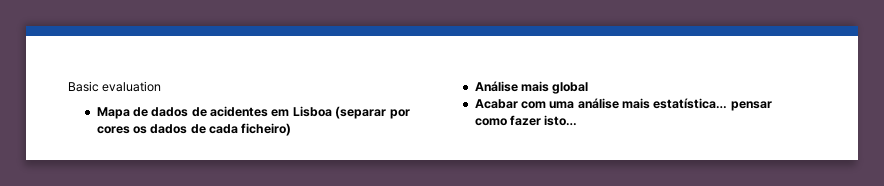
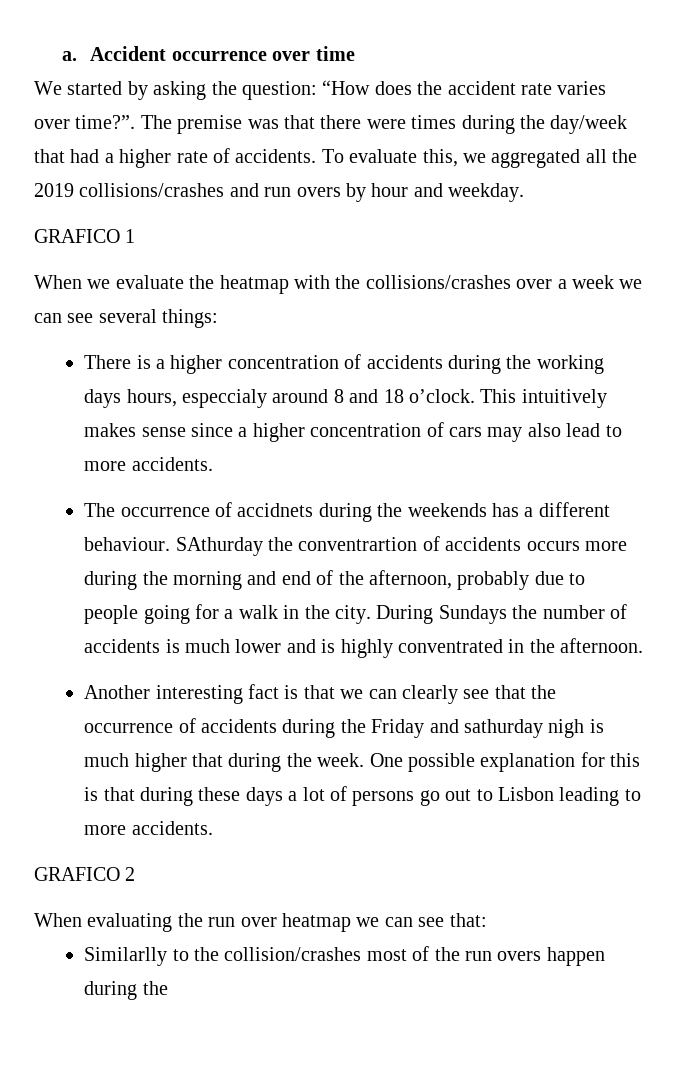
- Basic evaluation
- Mapa de dados de acidentes em Lisboa (separar por cores os dados de cada ficheiro)
- Análise mais global
- Acabar com uma análise mais estatística… pensar como fazer isto…
+ a. Accident occurrence over time
+ We started by asking the question: “How does the accident rate varies over time?”. The premise was that there were times during the day/week that had a higher rate of accidents. To evaluate this, we aggregated all the 2019 collisions/crashes and run overs by hour and weekday.
+ GRAFICO 1
+ When we evaluate the heatmap with the collisions/crashes over a week we can see several things:
+ There is a higher concentration of accidents during the working days hours, especcialy around 8 and 18 o’clock. This intuitively makes sense since a higher concentration of cars may also lead to more accidents.
+ The occurrence of accidnets during the weekends has a different behaviour. SAthurday the conventrartion of accidents occurs more during the morning and end of the afternoon, probably due to people going for a walk in the city. During Sundays the number of accidents is much lower and is highly conventrated in the afternoon.
+ Another interesting fact is that we can clearly see that the occurrence of accidents during the Friday and sathurday nigh is much higher that during the week. One possible explanation for this is that during these days a lot of persons go out to Lisbon leading to more accidents.
+ GRAFICO 2
+ When evaluating the run over heatmap we can see that:
+ Similarlly to the collision/crashes most of the run overs happen during the

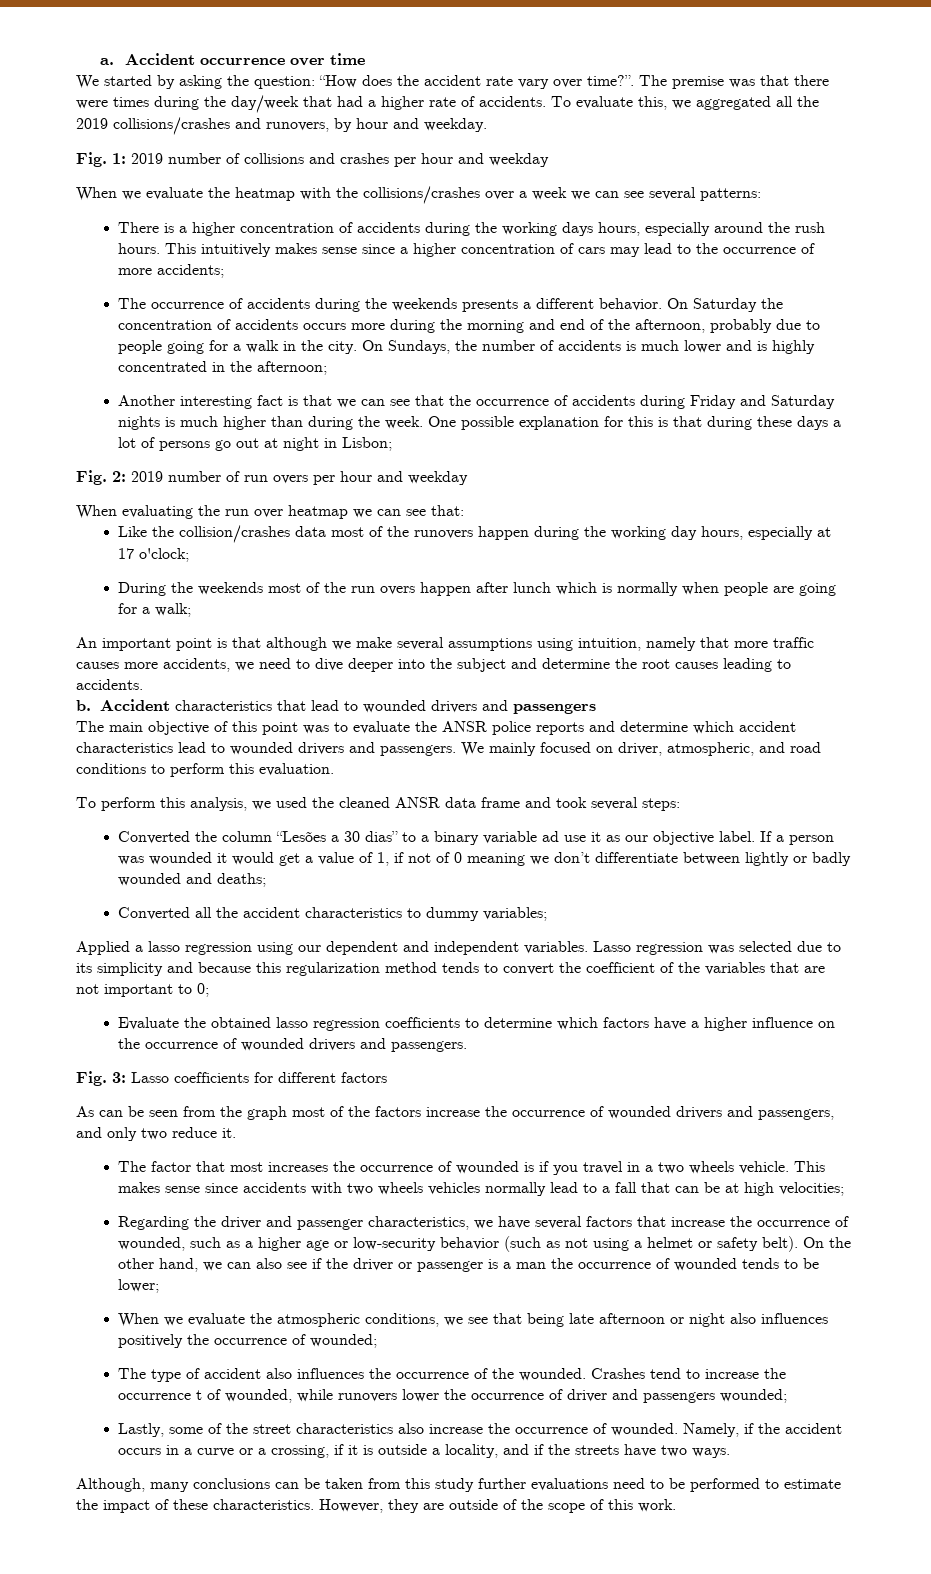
- We started by asking the question: “How does the accident rate varies over time?”.
+ We started by asking the question: “How does the accident rate vary over time?”.
- To evaluate this, we aggregated all the 2019 collisions/crashes and run overs by hour and weekday.
+ To evaluate this, we aggregated all the 2019 collisions/crashes and runovers, by hour and weekday.
- GRAFICO 1
+ Fig. 1: 2019 number of collisions and crashes per hour and weekday
- When we evaluate the heatmap with the collisions/crashes over a week we can see several things:
+ When we evaluate the heatmap with the collisions/crashes over a week we can see several patterns:
- There is a higher concentration of accidents during the working days hours, especcialy around 8 and 18 o’clock.
+ There is a higher concentration of accidents during the working days hours, especially around the rush hours.
- This intuitively makes sense since a higher concentration of cars may also lead to more accidents.
+ This intuitively makes sense since a higher concentration of cars may lead to the occurrence of more accidents;
- The occurrence of accidnets during the weekends has a different behaviour. SAthurday the conventrartion of accidents occurs more during the morning and end of the afternoon, probably due to people going for a walk in the city.
+ The occurrence of accidents during the weekends presents a different behavior. On Saturday the concentration of accidents occurs more during the morning and end of the afternoon, probably due to people going for a walk in the city.
- During Sundays the number of accidents is much lower and is highly conventrated in the afternoon.
+ On Sundays, the number of accidents is much lower and is highly concentrated in the afternoon;
- Another interesting fact is that we can clearly see that the occurrence of accidents during the Friday and sathurday nigh is much higher that during the week.
+ Another interesting fact is that we can see that the occurrence of accidents during Friday and Saturday nights is much higher than during the week.
- One possible explanation for this is that during these days a lot of persons go out to Lisbon leading to more accidents.
- GRAFICO 2
+ One possible explanation for this is that during these days a lot of persons go out at night in Lisbon;
+ Fig. 2: 2019 number of run overs per hour and weekday
- Similarlly to the collision/crashes most of the run overs happen during the
+ Like the collision/crashes data most of the runovers happen during the working day hours, especially at 17 o'clock;
+ During the weekends most of the run overs happen after lunch which is normally when people are going for a walk;
+ An important point is that although we make several assumptions using intuition, namely that more traffic causes more accidents, we need to dive deeper into the subject and determine the root causes leading to accidents.
+ b. Accident characteristics that lead to wounded drivers and passengers
+ The main objective of this point was to evaluate the ANSR police reports and determine which accident characteristics lead to wounded drivers and passengers. We mainly focused on driver, atmospheric, and road conditions to perform this evaluation.
+ To perform this analysis, we used the cleaned ANSR data frame and took several steps:
+ Converted the column “Lesões a 30 dias” to a binary variable ad use it as our objective label. If a person was wounded it would get a value of 1, if not of 0 meaning we don’t differentiate between lightly or badly wounded and deaths;
+ Converted all the accident characteristics to dummy variables;
+ Applied a lasso regression using our dependent and independent variables. Lasso regression was selected due to its simplicity and because this regularization method tends to convert the coefficient of the variables that are not important to 0;
+ Evaluate the obtained lasso regression coefficients to determine which factors have a higher influence on the occurrence of wounded drivers and passengers.
+ Fig. 3: Lasso coefficients for different factors
+ As can be seen from the graph most of the factors increase the occurrence of wounded drivers and passengers, and only two reduce it.
+ The factor that most increases the occurrence of wounded is if you travel in a two wheels vehicle. This makes sense since accidents with two wheels vehicles normally lead to a fall that can be at high velocities;
+ Regarding the driver and passenger characteristics, we have several factors that increase the occurrence of wounded, such as a higher age or low-security behavior (such as not using a helmet or safety belt). On the other hand, we can also see if the driver or passenger is a man the occurrence of wounded tends to be lower;
+ When we evaluate the atmospheric conditions, we see that being late afternoon or night also influences positively the occurrence of wounded;
+ The type of accident also influences the occurrence of the wounded. Crashes tend to increase the occurrence t of wounded, while runovers lower the occurrence of driver and passengers wounded;
+ Lastly, some of the street characteristics also increase the occurrence of wounded. Namely, if the accident occurs in a curve or a crossing, if it is outside a locality, and if the streets have two ways.
+ Although, many conclusions can be taken from this study further evaluations need to be performed to estimate the impact of these characteristics. However, they are outside of the scope of this work.

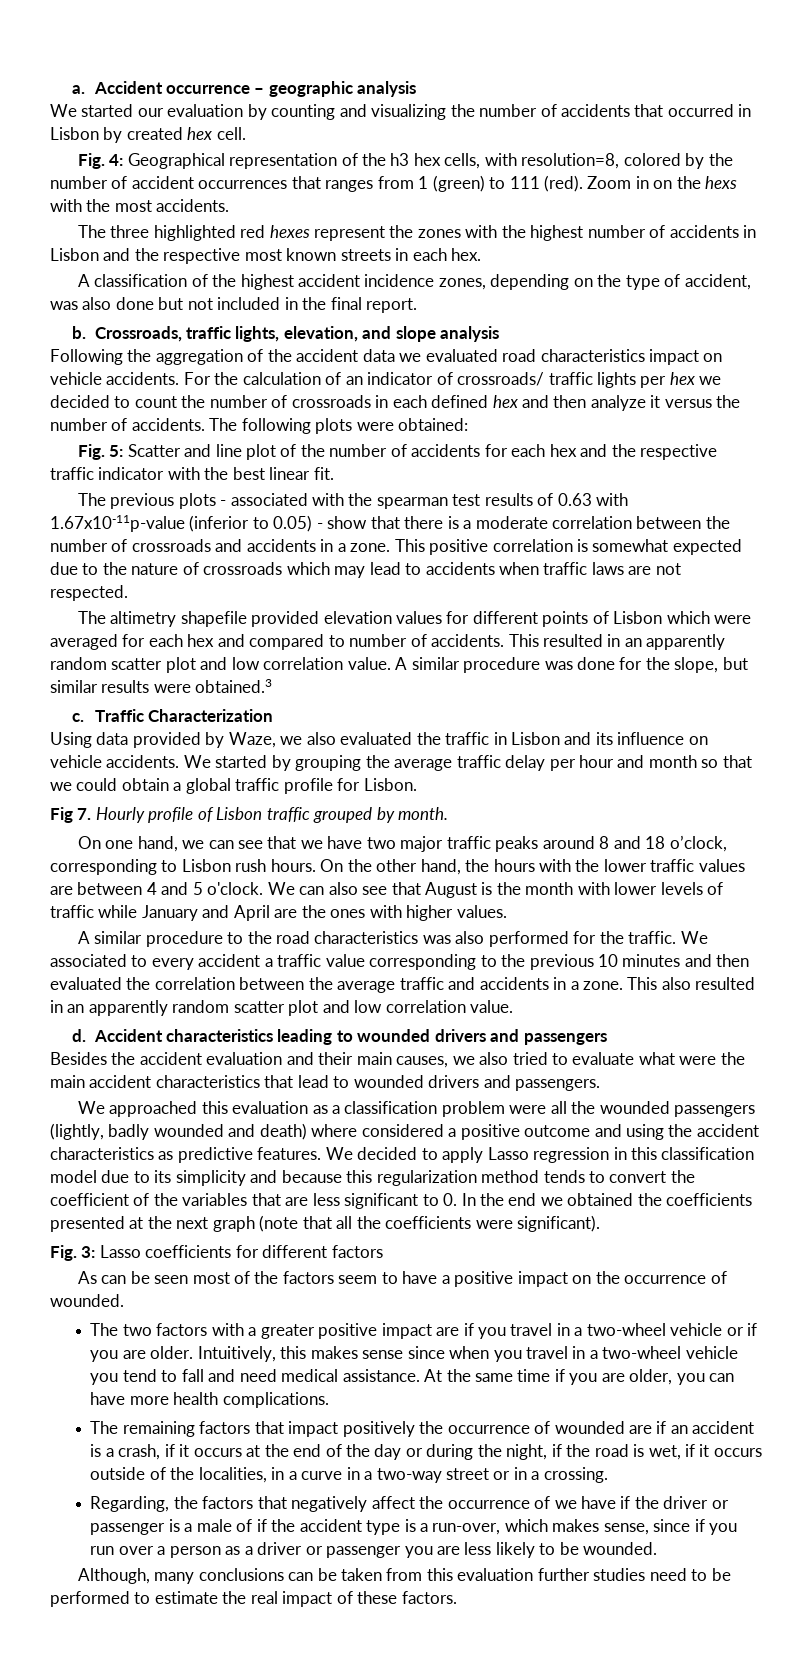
- Accident occurrence over time
- We started by asking the question: “How does the accident rate vary over time?”. The premise was that there were times during the day/week that had a higher rate of accidents. To evaluate this, we aggregated all the 2019 collisions/crashes and runovers, by hour and weekday.
- Fig. 1: 2019 number of collisions and crashes per hour and weekday
- When we evaluate the heatmap with the collisions/crashes over a week we can see several patterns:
- There is a higher concentration of accidents during the working days hours, especially around the rush hours. This intuitively makes sense since a higher concentration of cars may lead to the occurrence of more accidents;
- The occurrence of accidents during the weekends presents a different behavior. On Saturday the concentration of accidents occurs more during the morning and end of the afternoon, probably due to people going for a walk in the city. On Sundays, the number of accidents is much lower and is highly concentrated in the afternoon;
- Another interesting fact is that we can see that the occurrence of accidents during Friday and Saturday nights is much higher than during the week. One possible explanation for this is that during these days a lot of persons go out at night in Lisbon;
- Fig. 2: 2019 number of run overs per hour and weekday
- When evaluating the run over heatmap we can see that:
- Like the collision/crashes data most of the runovers happen during the working day hours, especially at 17 o'clock;
- During the weekends most of the run overs happen after lunch which is normally when people are going for a walk;
- An important point is that although we make several assumptions using intuition, namely that more traffic causes more accidents, we need to dive deeper into the subject and determine the root causes leading to accidents.
- b. Accident characteristics that lead to wounded drivers and passengers
- The main objective of this point was to evaluate the ANSR police reports and determine which accident characteristics lead to wounded drivers and passengers. We mainly focused on driver, atmospheric, and road conditions to perform this evaluation.
- To perform this analysis, we used the cleaned ANSR data frame and took several steps:
- Converted the column “Lesões a 30 dias” to a binary variable ad use it as our objective label. If a person was wounded it would get a value of 1, if not of 0 meaning we don’t differentiate between lightly or badly wounded and deaths;
- Converted all the accident characteristics to dummy variables;
- Applied a lasso regression using our dependent and independent variables. Lasso regression was selected due to its simplicity and because this regularization method tends to convert the coefficient of the variables that are not important to 0;
- Evaluate the obtained lasso regression coefficients to determine which factors have a higher influence on the occurrence of wounded drivers and passengers.
+ Accident occurrence – geographic analysis
+ We started our evaluation by counting and visualizing the number of accidents that occurred in Lisbon by created hex cell.
+ Fig. 4: Geographical representation of the h3 hex cells, with resolution=8, colored by the number of accident occurrences that ranges from 1 (green) to 111 (red). Zoom in on the hexs with the most accidents.
+ The three highlighted red hexes represent the zones with the highest number of accidents in Lisbon and the respective most known streets in each hex.
+ A classification of the highest accident incidence zones, depending on the type of accident, was also done but not included in the final report.
+ b. Crossroads, traffic lights, elevation, and slope analysis
+ Following the aggregation of the accident data we evaluated road characteristics impact on vehicle accidents. For the calculation of an indicator of crossroads/ traffic lights per hex we decided to count the number of crossroads in each defined hex and then analyze it versus the number of accidents. The following plots were obtained:
+ Fig. 5: Scatter and line plot of the number of accidents for each hex and the respective traffic indicator with the best linear fit.
+ The previous plots - associated with the spearman test results of 0.63 with 1.67x10-11p-value (inferior to 0.05) - show that there is a moderate correlation between the number of crossroads and accidents in a zone. This positive correlation is somewhat expected due to the nature of crossroads which may lead to accidents when traffic laws are not respected.
+ The altimetry shapefile provided elevation values for different points of Lisbon which were averaged for each hex and compared to number of accidents. This resulted in an apparently random scatter plot and low correlation value. A similar procedure was done for the slope, but similar results were obtained.3
+ c. Traffic Characterization
+ Using data provided by Waze, we also evaluated the traffic in Lisbon and its influence on vehicle accidents. We started by grouping the average traffic delay per hour and month so that we could obtain a global traffic profile for Lisbon.
+ Fig 7. Hourly profile of Lisbon traffic grouped by month.
+ On one hand, we can see that we have two major traffic peaks around 8 and 18 o’clock, corresponding to Lisbon rush hours. On the other hand, the hours with the lower traffic values are between 4 and 5 o'clock. We can also see that August is the month with lower levels of traffic while January and April are the ones with higher values.
+ A similar procedure to the road characteristics was also performed for the traffic. We associated to every accident a traffic value corresponding to the previous 10 minutes and then evaluated the correlation between the average traffic and accidents in a zone. This also resulted in an apparently random scatter plot and low correlation value.
+ d. Accident characteristics leading to wounded drivers and passengers
+ Besides the accident evaluation and their main causes, we also tried to evaluate what were the main accident characteristics that lead to wounded drivers and passengers.
+ We approached this evaluation as a classification problem were all the wounded passengers (lightly, badly wounded and death) where considered a positive outcome and using the accident characteristics as predictive features. We decided to apply Lasso regression in this classification model due to its simplicity and because this regularization method tends to convert the coefficient of the variables that are less significant to 0. In the end we obtained the coefficients presented at the next graph (note that all the coefficients were significant).
- As can be seen from the graph most of the factors increase the occurrence of wounded drivers and passengers, and only two reduce it.
- The factor that most increases the occurrence of wounded is if you travel in a two wheels vehicle. This makes sense since accidents with two wheels vehicles normally lead to a fall that can be at high velocities;
- Regarding the driver and passenger characteristics, we have several factors that increase the occurrence of wounded, such as a higher age or low-security behavior (such as not using a helmet or safety belt). On the other hand, we can also see if the driver or passenger is a man the occurrence of wounded tends to be lower;
- When we evaluate the atmospheric conditions, we see that being late afternoon or night also influences positively the occurrence of wounded;
- The type of accident also influences the occurrence of the wounded. Crashes tend to increase the occurrence t of wounded, while runovers lower the occurrence of driver and passengers wounded;
- Lastly, some of the street characteristics also increase the occurrence of wounded. Namely, if the accident occurs in a curve or a crossing, if it is outside a locality, and if the streets have two ways.
+ As can be seen most of the factors seem to have a positive impact on the occurrence of wounded.
+ The two factors with a greater positive impact are if you travel in a two-wheel vehicle or if you are older. Intuitively, this makes sense since when you travel in a two-wheel vehicle you tend to fall and need medical assistance. At the same time if you are older, you can have more health complications.
+ The remaining factors that impact positively the occurrence of wounded are if an accident is a crash, if it occurs at the end of the day or during the night, if the road is wet, if it occurs outside of the localities, in a curve in a two-way street or in a crossing.
+ Regarding, the factors that negatively affect the occurrence of we have if the driver or passenger is a male of if the accident type is a run-over, which makes sense, since if you run over a person as a driver or passenger you are less likely to be wounded.
- Although, many conclusions can be taken from this study further evaluations need to be performed to estimate the impact of these characteristics. However, they are outside of the scope of this work.
+ Although, many conclusions can be taken from this evaluation further studies need to be performed to estimate the real impact of these factors.

